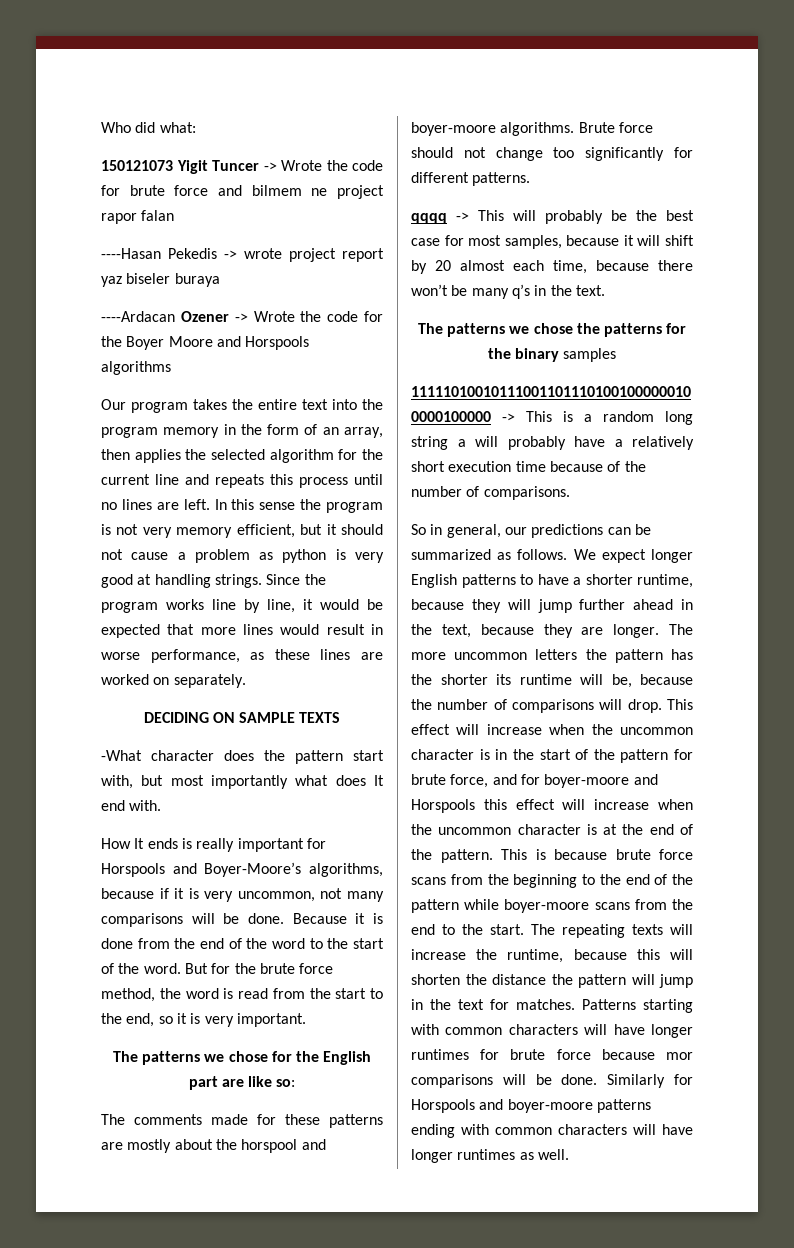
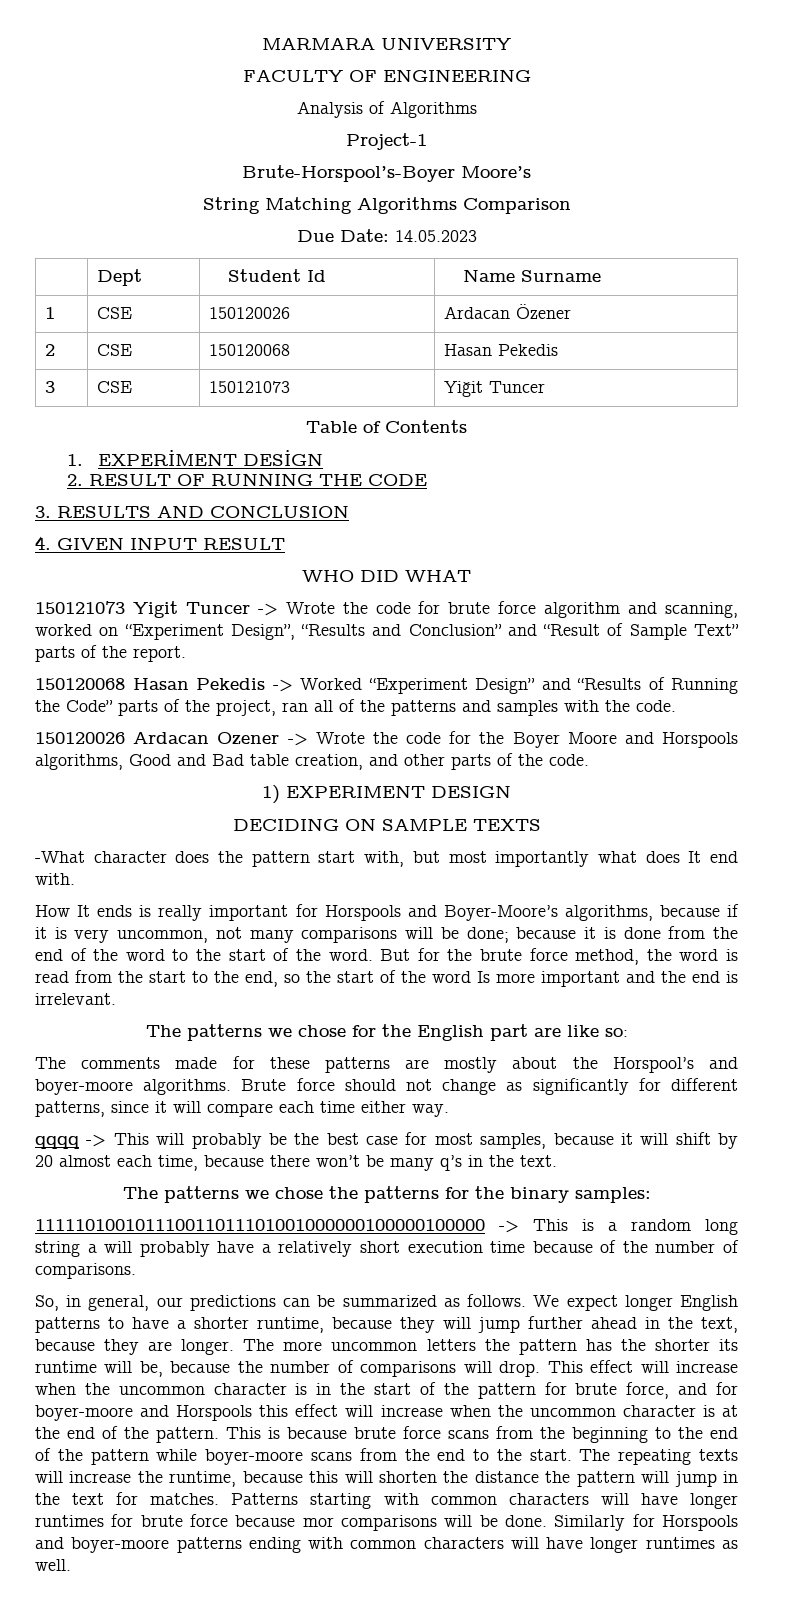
- Who did what:
+ MARMARA UNIVERSITY
+ FACULTY OF ENGINEERING
+ Analysis of Algorithms
+ Project-1
+ Brute-Horspool’s-Boyer Moore’s
+ String Matching Algorithms Comparison
+ Due Date: 14.05.2023
+ | Dept | Student Id | Name Surname
+ 1 | CSE | 150120026 | Ardacan Özener
+ 2 | CSE | 150120068 | Hasan Pekedis
+ 3 | CSE | 150121073 | Yiğit Tuncer
+ Table of Contents
+ 1. EXPERİMENT DESİGN
+ 2. RESULT OF RUNNING THE CODE
+ 3. RESULTS AND CONCLUSION
+ 4. GIVEN INPUT RESULT
+ WHO DID WHAT
- 150121073 Yigit Tuncer -> Wrote the code for brute force and bilmem ne project rapor falan
- ----Hasan Pekedis -> wrote project report yaz biseler buraya
- ----Ardacan Ozener -> Wrote the code for the Boyer Moore and Horspools algorithms
- Our program takes the entire text into the program memory in the form of an array, then applies the selected algorithm for the current line and repeats this process until no lines are left. In this sense the program is not very memory efficient, but it should not cause a problem as python is very good at handling strings. Since the program works line by line, it would be expected that more lines would result in worse performance, as these lines are worked on separately.
+ 150121073 Yigit Tuncer -> Wrote the code for brute force algorithm and scanning, worked on “Experiment Design”, “Results and Conclusion” and “Result of Sample Text” parts of the report.
+ 150120068 Hasan Pekedis -> Worked “Experiment Design” and “Results of Running the Code” parts of the project, ran all of the patterns and samples with the code.
+ 150120026 Ardacan Ozener -> Wrote the code for the Boyer Moore and Horspools algorithms, Good and Bad table creation, and other parts of the code.
+ 1) EXPERIMENT DESIGN
- How It ends is really important for Horspools and Boyer-Moore’s algorithms, because if it is very uncommon, not many comparisons will be done. Because it is done from the end of the word to the start of the word.
+ How It ends is really important for Horspools and Boyer-Moore’s algorithms, because if it is very uncommon, not many comparisons will be done; because it is done from the end of the word to the start of the word.
- But for the brute force method, the word is read from the start to the end, so it is very important.
+ But for the brute force method, the word is read from the start to the end, so the start of the word Is more important and the end is irrelevant.
- The comments made for these patterns are mostly about the horspool and boyer-moore algorithms.
+ The comments made for these patterns are mostly about the Horspool’s and boyer-moore algorithms.
- Brute force should not change too significantly for different patterns.
+ Brute force should not change as significantly for different patterns, since it will compare each time either way.
- The patterns we chose the patterns for the binary samples
+ The patterns we chose the patterns for the binary samples:
- So in general, our predictions can be summarized as follows.
+ So, in general, our predictions can be summarized as follows.

